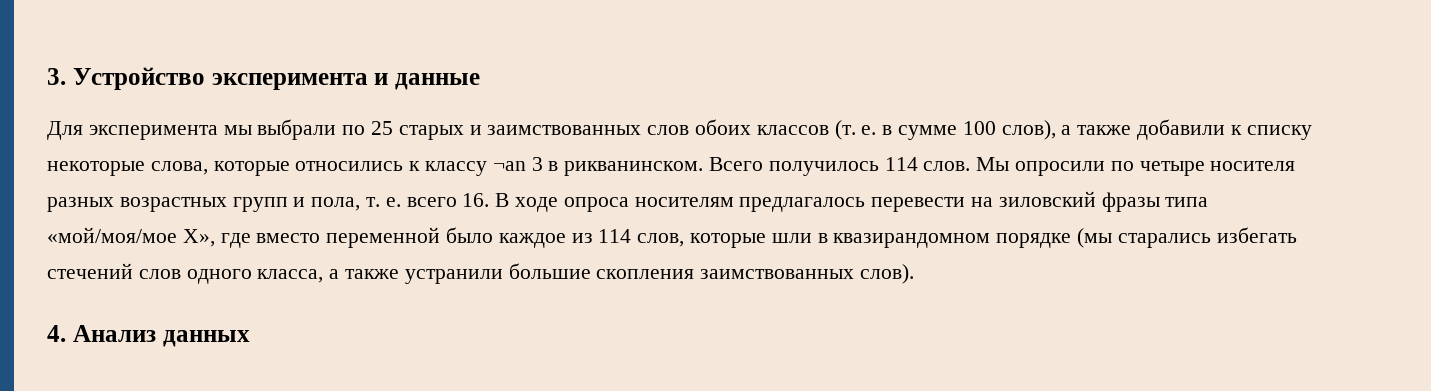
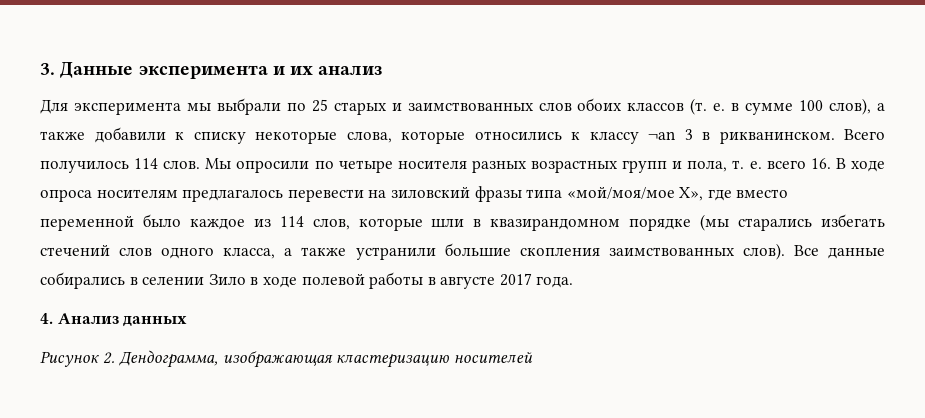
- 3. Устройство эксперимента и данные
+ 3. Данные эксперимента и их анализ
- Мы опросили по четыре носителя разных возрастных групп и пола, т. е. всего 16. В ходе опроса носителям предлагалось перевести на зиловский фразы типа «мой/моя/мое Х», где вместо переменной было каждое из 114 слов, которые шли в квазирандомном порядке (мы старались избегать стечений слов одного класса, а также устранили большие скопления заимствованных слов).
+ Мы опросили по четыре носителя разных возрастных групп и пола, т. е. всего 16. В ходе опроса носителям предлагалось перевести на зиловский фразы типа «мой/моя/мое Х», где вместо переменной было каждое из 114 слов, которые шли в квазирандомном порядке (мы старались избегать стечений слов одного класса, а также устранили большие скопления заимствованных слов). Все данные собирались в селении Зило в ходе полевой работы в августе 2017 года.
  4. Анализ данных
+ Рисунок 2. Дендограмма, изображающая кластеризацию носителей

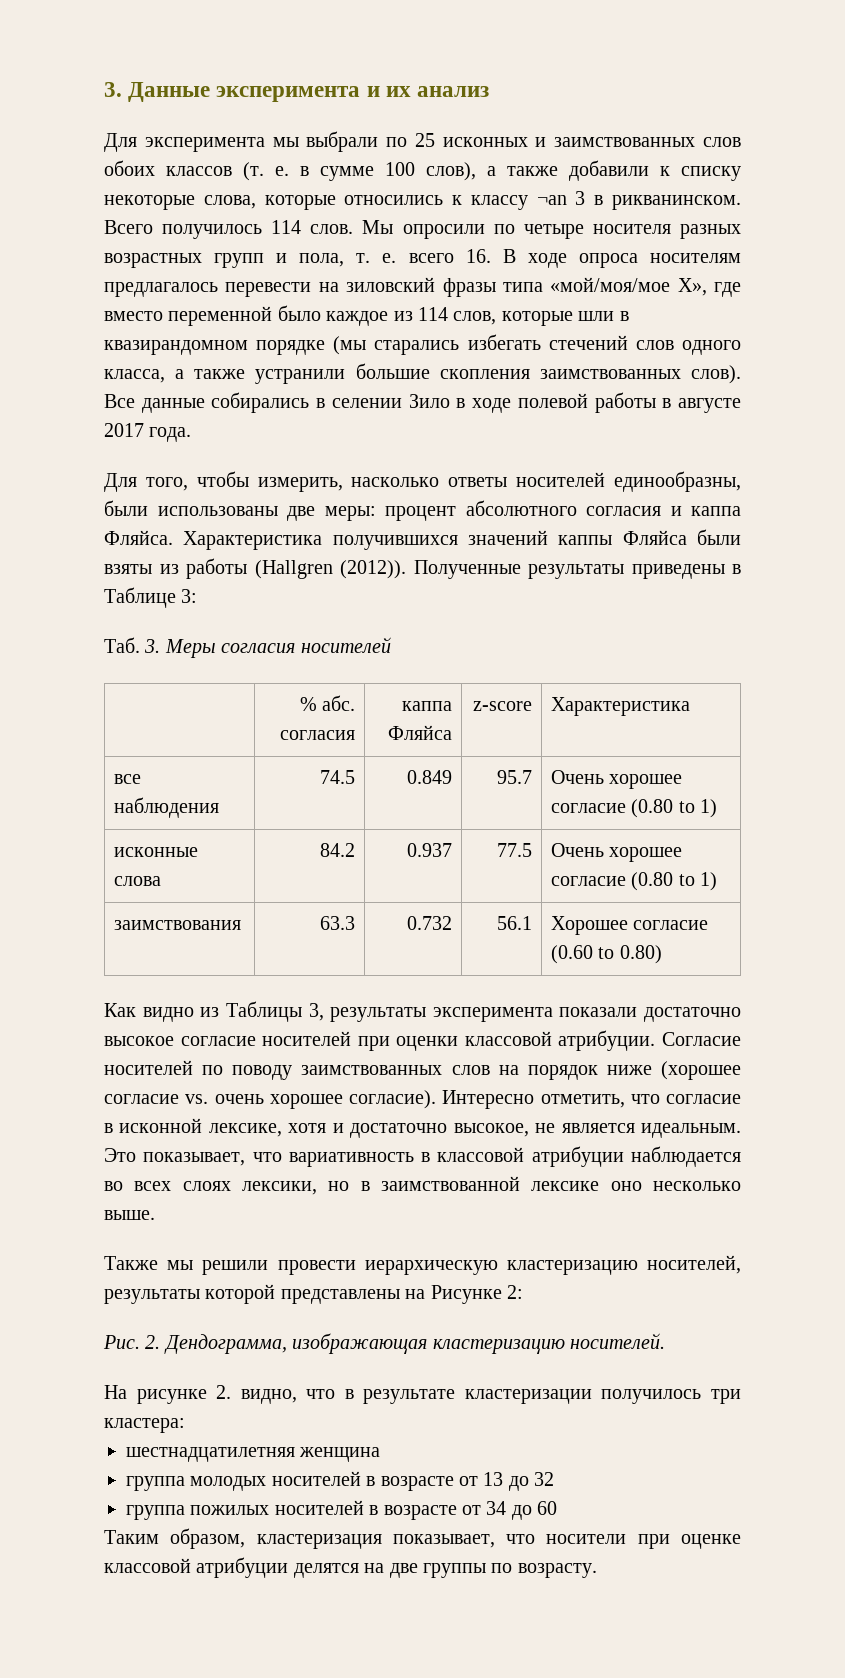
- Для эксперимента мы выбрали по 25 старых и заимствованных слов обоих классов (т. е. в сумме 100 слов), а также добавили к списку некоторые слова, которые относились к классу ¬an 3 в рикванинском.
+ Для эксперимента мы выбрали по 25 исконных и заимствованных слов обоих классов (т. е. в сумме 100 слов), а также добавили к списку некоторые слова, которые относились к классу ¬an 3 в рикванинском.
- 4. Анализ данных
- Рисунок 2. Дендограмма, изображающая кластеризацию носителей
+ Для того, чтобы измерить, насколько ответы носителей единообразны, были использованы две меры: процент абсолютного согласия и каппа Фляйса. Характеристика получившихся значений каппы Фляйса были взяты из работы (Hallgren (2012)). Полученные результаты приведены в Таблице 3:
+ Таб. 3. Меры согласия носителей
+ | % абс. согласия | каппа Фляйса | z-score | Характеристика
+ все наблюдения | 74.5 | 0.849 | 95.7 | Очень хорошее согласие (0.80 to 1)
+ исконные слова | 84.2 | 0.937 | 77.5 | Очень хорошее согласие (0.80 to 1)
+ заимствования | 63.3 | 0.732 | 56.1 | Хорошее согласие (0.60 to 0.80)
+ Как видно из Таблицы 3, результаты эксперимента показали достаточно высокое согласие носителей при оценки классовой атрибуции. Согласие носителей по поводу заимствованных слов на порядок ниже (хорошее согласие vs. очень хорошее согласие). Интересно отметить, что согласие в исконной лексике, хотя и достаточно высокое, не является идеальным. Это показывает, что вариативность в классовой атрибуции наблюдается во всех слоях лексики, но в заимствованной лексике оно несколько выше.
+ Также мы решили провести иерархическую кластеризацию носителей, результаты которой представлены на Рисунке 2:
+ Рис. 2. Дендограмма, изображающая кластеризацию носителей.
+ На рисунке 2. видно, что в результате кластеризации получилось три кластера:
+ шестнадцатилетняя женщина
+ группа молодых носителей в возрасте от 13 до 32
+ группа пожилых носителей в возрасте от 34 до 60
+ Таким образом, кластеризация показывает, что носители при оценке классовой атрибуции делятся на две группы по возрасту.

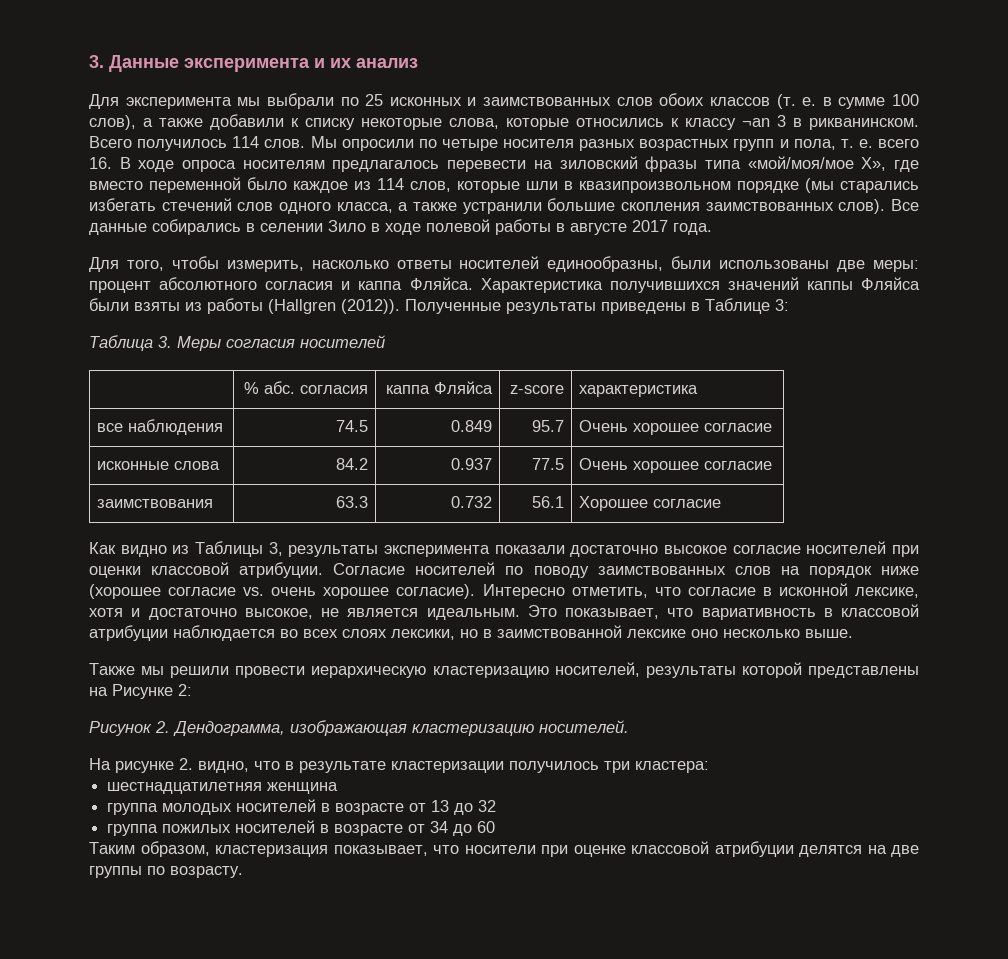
- Мы опросили по четыре носителя разных возрастных групп и пола, т. е. всего 16. В ходе опроса носителям предлагалось перевести на зиловский фразы типа «мой/моя/мое Х», где вместо переменной было каждое из 114 слов, которые шли в квазирандомном порядке (мы старались избегать стечений слов одного класса, а также устранили большие скопления заимствованных слов).
+ Мы опросили по четыре носителя разных возрастных групп и пола, т. е. всего 16. В ходе опроса носителям предлагалось перевести на зиловский фразы типа «мой/моя/мое Х», где вместо переменной было каждое из 114 слов, которые шли в квазипроизвольном порядке (мы старались избегать стечений слов одного класса, а также устранили большие скопления заимствованных слов).
- Таб. 3. Меры согласия носителей
+ Таблица 3. Меры согласия носителей
- | % абс. согласия | каппа Фляйса | z-score | Характеристика
+ | % абс. согласия | каппа Фляйса | z-score | характеристика
- все наблюдения | 74.5 | 0.849 | 95.7 | Очень хорошее согласие (0.80 to 1)
+ все наблюдения | 74.5 | 0.849 | 95.7 | Очень хорошее согласие
- исконные слова | 84.2 | 0.937 | 77.5 | Очень хорошее согласие (0.80 to 1)
+ исконные слова | 84.2 | 0.937 | 77.5 | Очень хорошее согласие
- заимствования | 63.3 | 0.732 | 56.1 | Хорошее согласие (0.60 to 0.80)
+ заимствования | 63.3 | 0.732 | 56.1 | Хорошее согласие
- Рис. 2. Дендограмма, изображающая кластеризацию носителей.
+ Рисунок 2. Дендограмма, изображающая кластеризацию носителей.

